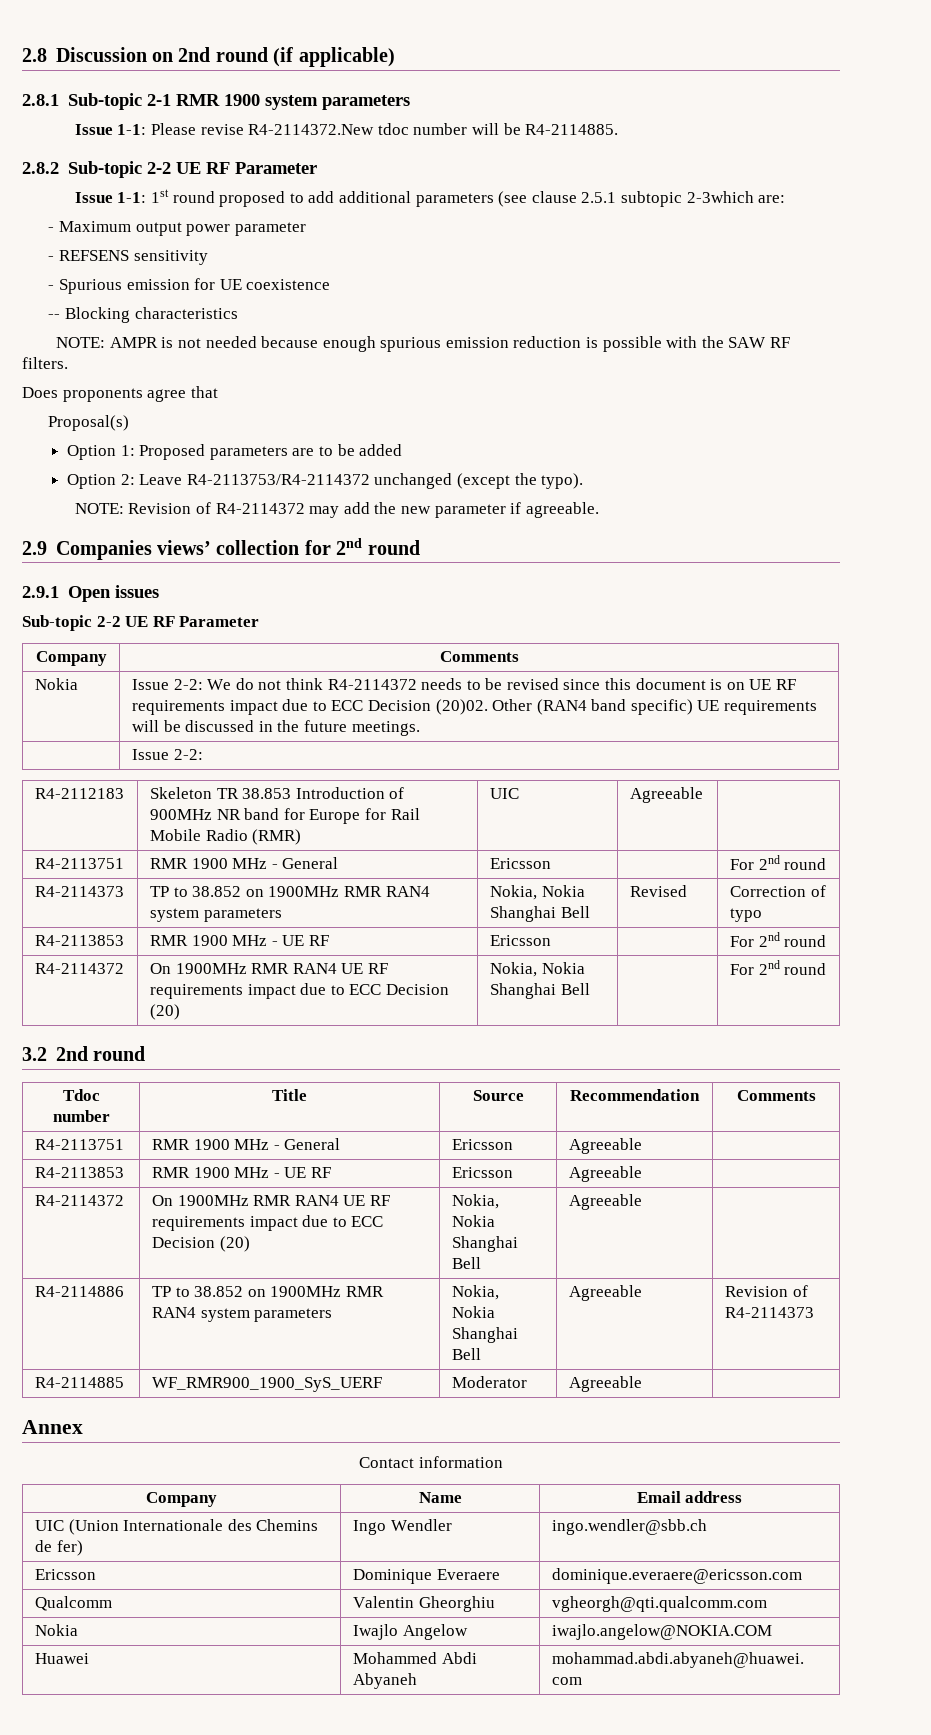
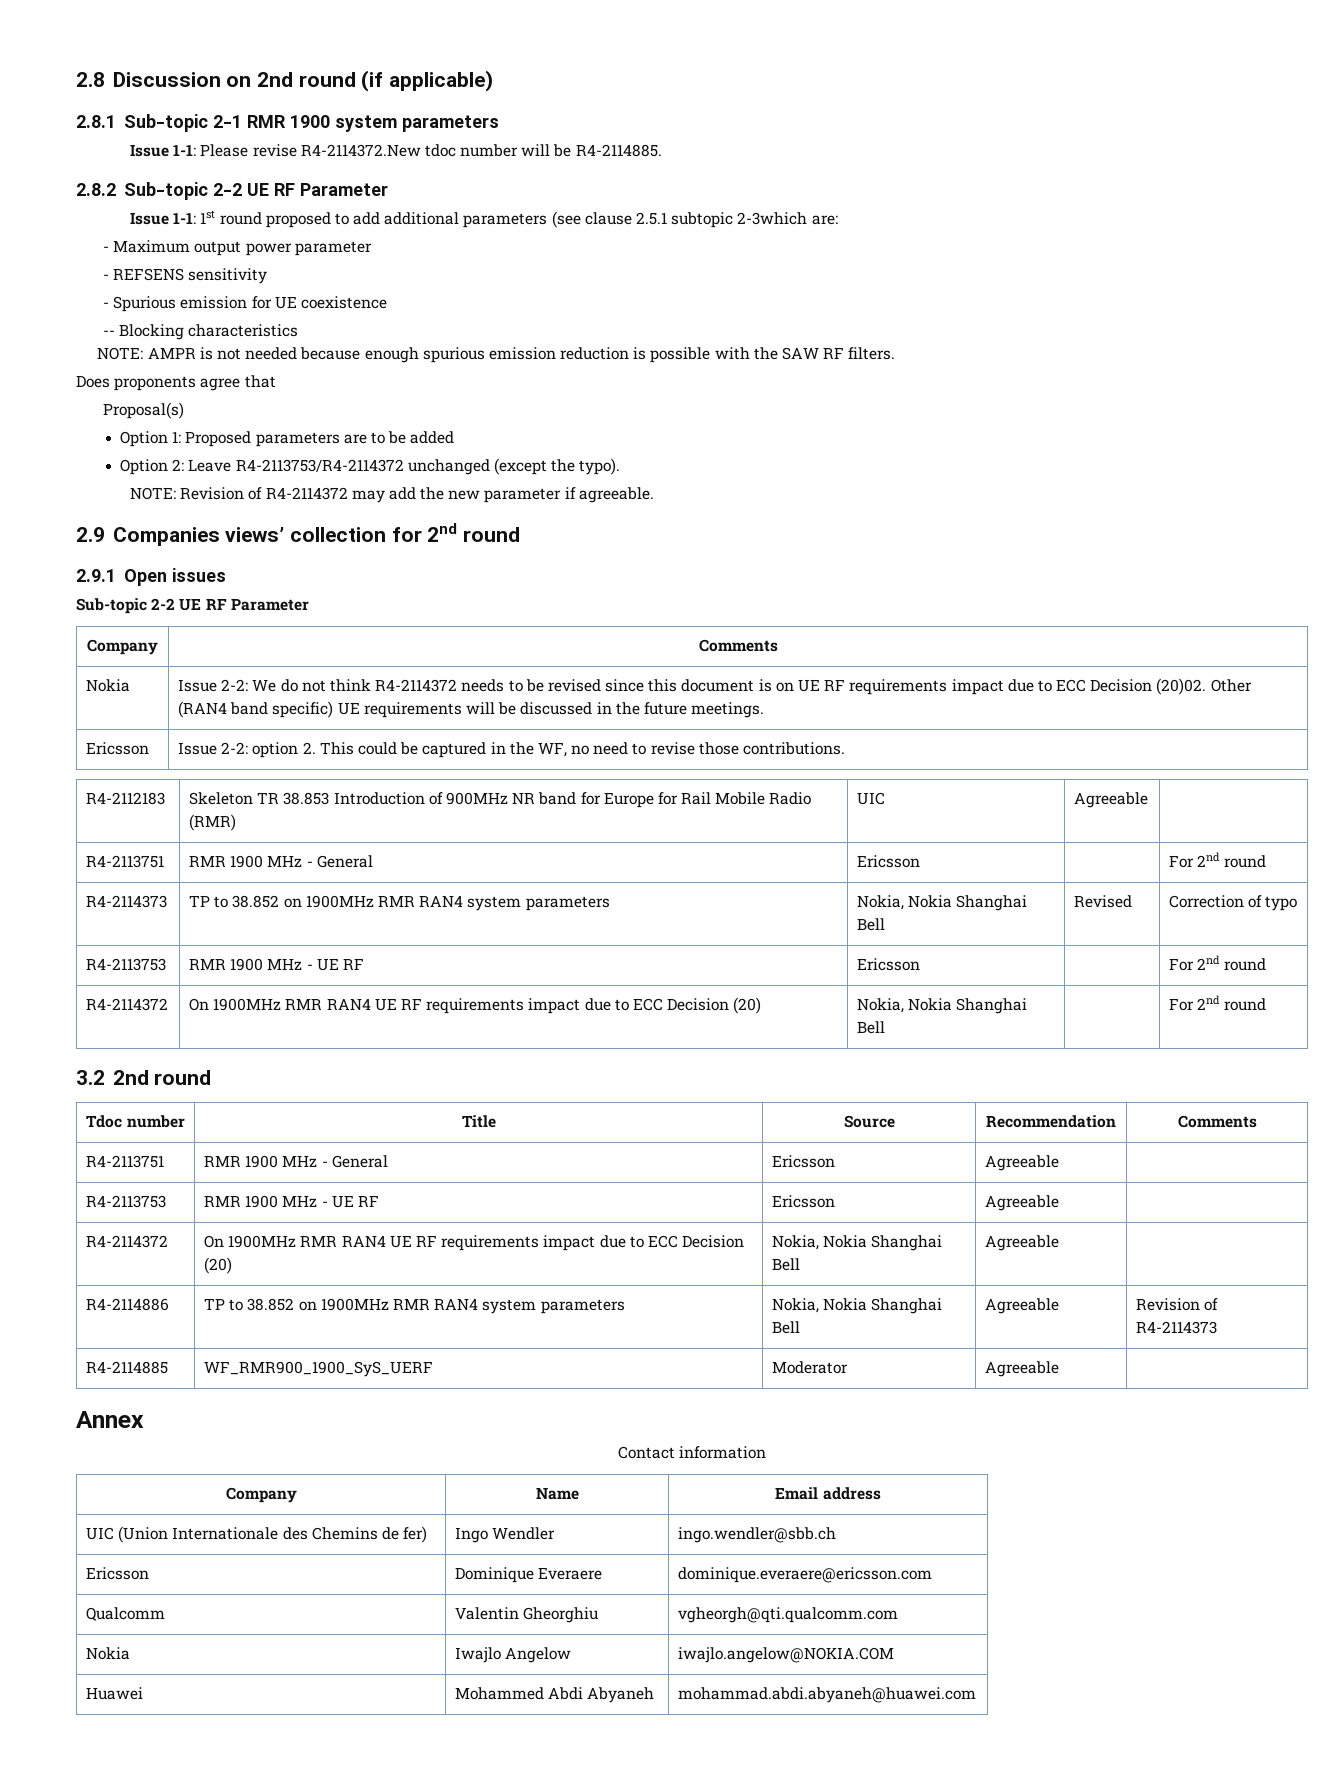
  Nokia | Issue 2-2: We do not think R4-2114372 needs to be revised since this document is on UE RF requirements impact due to ECC Decision (20)02. Other (RAN4 band specific) UE requirements will be discussed in the future meetings.
- | Issue 2-2:
+ Ericsson | Issue 2-2: option 2. This could be captured in the WF, no need to revise those contributions.
- R4-2113853 | RMR 1900 MHz - UE RF | Ericsson | | For 2nd round
+ R4-2113753 | RMR 1900 MHz - UE RF | Ericsson | | For 2nd round
- R4-2113853 | RMR 1900 MHz - UE RF | Ericsson | Agreeable |
+ R4-2113753 | RMR 1900 MHz - UE RF | Ericsson | Agreeable |

